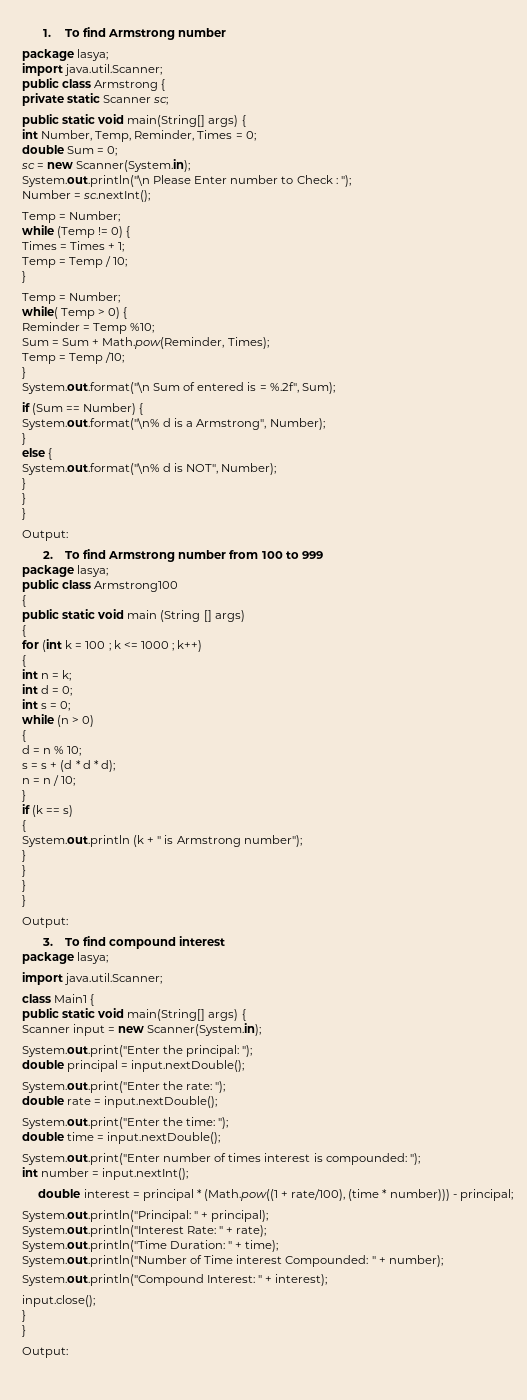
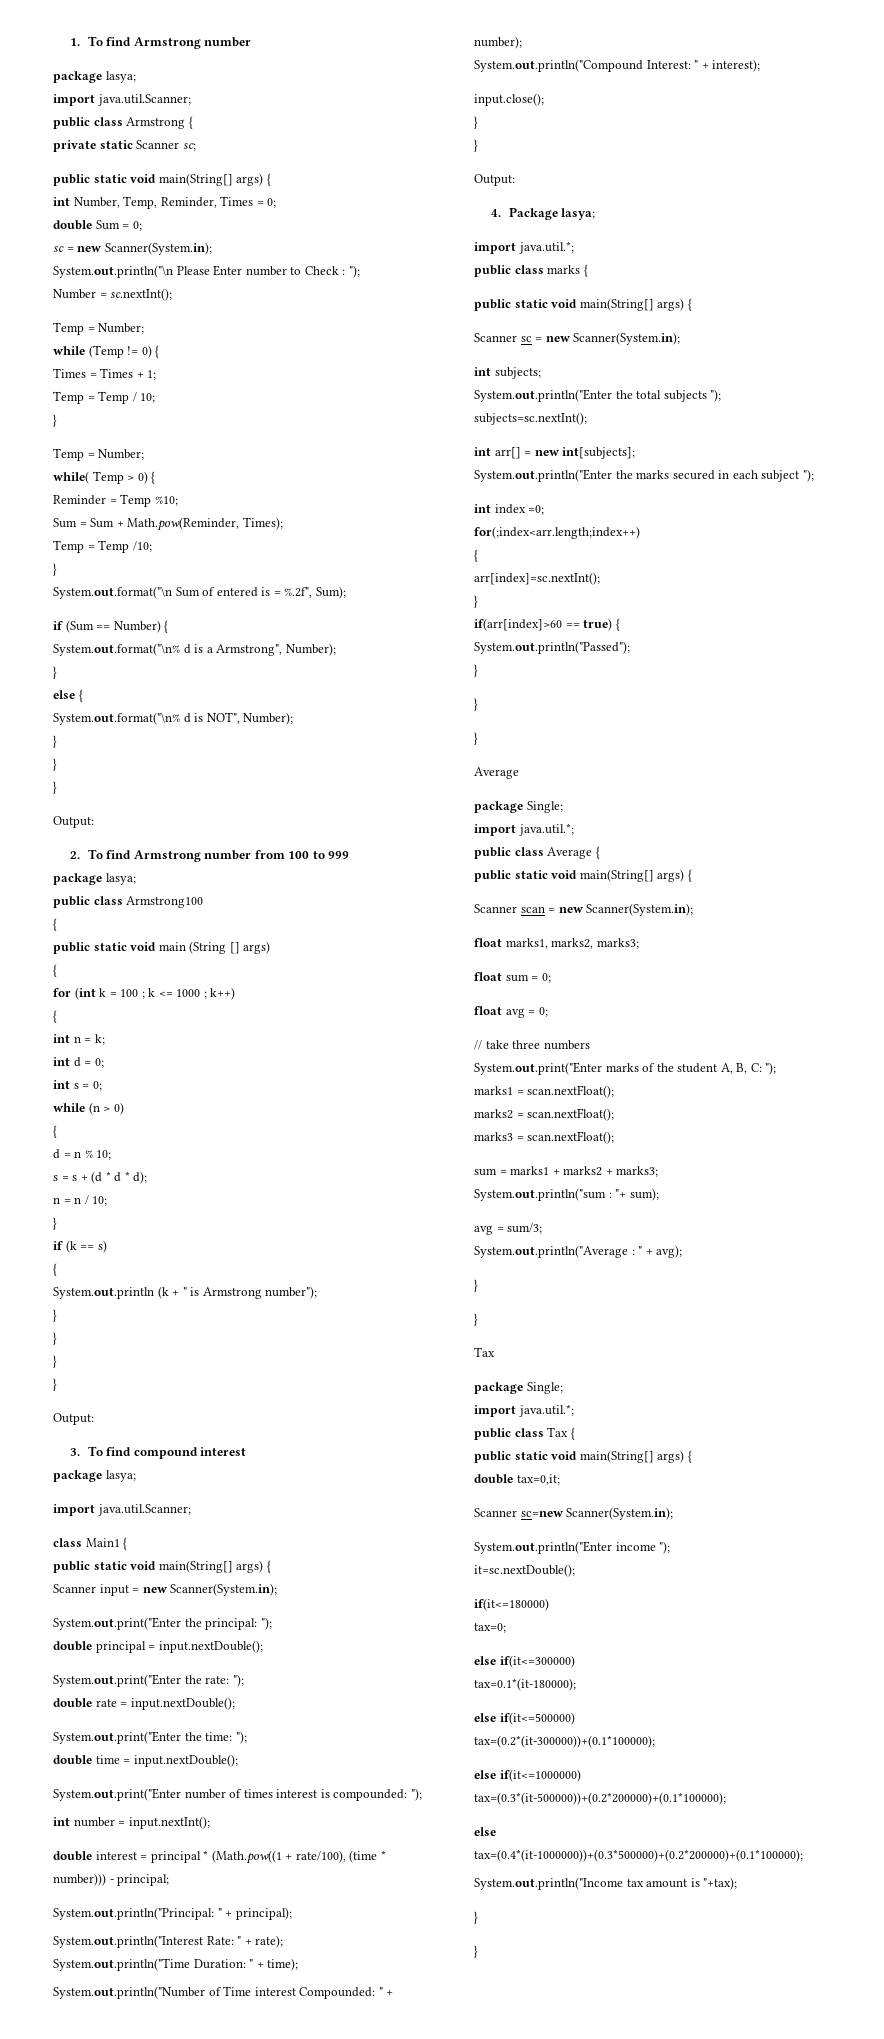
+ 4. Package lasya;
+ import java.util.*;
+ public class marks {
+ public static void main(String[] args) {
+ Scanner sc = new Scanner(System.in);
+ int subjects;
+ System.out.println("Enter the total subjects ");
+ subjects=sc.nextInt();
+ int arr[] = new int[subjects];
+ System.out.println("Enter the marks secured in each subject ");
+ int index =0;
+ for(;index<arr.length;index++)
+ {
+ arr[index]=sc.nextInt();
+ }
+ if(arr[index]>60 == true) {
+ System.out.println("Passed");
+ }
+ }
+ }
+ Average
+ package Single;
+ import java.util.*;
+ public class Average {
+ public static void main(String[] args) {
+ Scanner scan = new Scanner(System.in);
+ float marks1, marks2, marks3;
+ float sum = 0;
+ float avg = 0;
+ // take three numbers
+ System.out.print("Enter marks of the student A, B, C: ");
+ marks1 = scan.nextFloat();
+ marks2 = scan.nextFloat();
+ marks3 = scan.nextFloat();
+ sum = marks1 + marks2 + marks3;
+ System.out.println("sum : "+ sum);
+ avg = sum/3;
+ System.out.println("Average : " + avg);
+ }
+ }
+ Tax
+ package Single;
+ import java.util.*;
+ public class Tax {
+ public static void main(String[] args) {
+ double tax=0,it;
+ Scanner sc=new Scanner(System.in);
+ System.out.println("Enter income ");
+ it=sc.nextDouble();
+ if(it<=180000)
+ tax=0;
+ else if(it<=300000)
+ tax=0.1*(it-180000);
+ else if(it<=500000)
+ tax=(0.2*(it-300000))+(0.1*100000);
+ else if(it<=1000000)
+ tax=(0.3*(it-500000))+(0.2*200000)+(0.1*100000);
+ else
+ tax=(0.4*(it-1000000))+(0.3*500000)+(0.2*200000)+(0.1*100000);
+ System.out.println("Income tax amount is "+tax);
+ }
+ }

